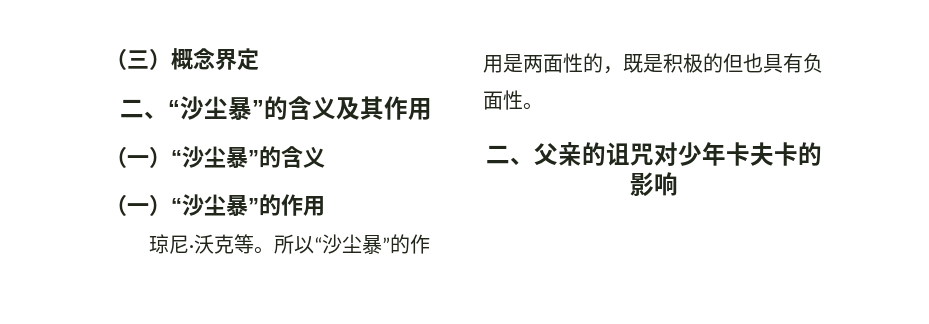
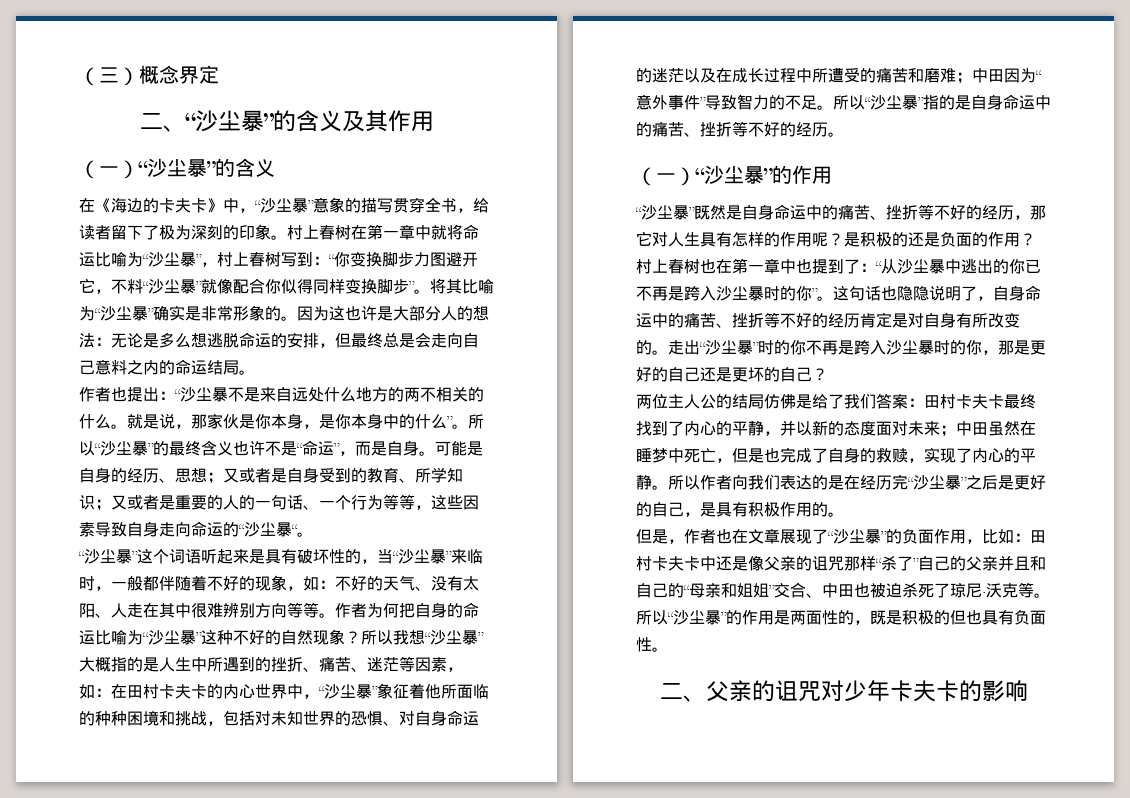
+ 在《海边的卡夫卡》中，“沙尘暴”意象的描写贯穿全书，给读者留下了极为深刻的印象。村上春树在第一章中就将命运比喻为“沙尘暴”，村上春树写到：“你变换脚步力图避开它，不料“沙尘暴”就像配合你似得同样变换脚步”。将其比喻为“沙尘暴”确实是非常形象的。因为这也许是大部分人的想法：无论是多么想逃脱命运的安排，但最终总是会走向自己意料之内的命运结局。
+ 作者也提出：“沙尘暴不是来自远处什么地方的两不相关的什么。就是说，那家伙是你本身，是你本身中的什么”。所以“沙尘暴”的最终含义也许不是“命运”，而是自身。可能是自身的经历、思想；又或者是自身受到的教育、所学知识；又或者是重要的人的一句话、一个行为等等，这些因素导致自身走向命运的“沙尘暴“。
+ “沙尘暴”这个词语听起来是具有破坏性的，当“沙尘暴”来临时，一般都伴随着不好的现象，如：不好的天气、没有太阳、人走在其中很难辨别方向等等。作者为何把自身的命运比喻为“沙尘暴”这种不好的自然现象？所以我想“沙尘暴”大概指的是人生中所遇到的挫折、痛苦、迷茫等因素，如：在田村卡夫卡的内心世界中，“沙尘暴”象征着他所面临的种种困境和挑战，包括对未知世界的恐惧、对自身命运的迷茫以及在成长过程中所遭受的痛苦和磨难；中田因为“意外事件”导致智力的不足。所以“沙尘暴”指的是自身命运中的痛苦、挫折等不好的经历。
- 琼尼·沃克等。
+ “沙尘暴”既然是自身命运中的痛苦、挫折等不好的经历，那它对人生具有怎样的作用呢？是积极的还是负面的作用？村上春树也在第一章中也提到了：“从沙尘暴中逃出的你已不再是跨入沙尘暴时的你”。这句话也隐隐说明了，自身命运中的痛苦、挫折等不好的经历肯定是对自身有所改变的。走出“沙尘暴”时的你不再是跨入沙尘暴时的你，那是更好的自己还是更坏的自己？
+ 两位主人公的结局仿佛是给了我们答案：田村卡夫卡最终找到了内心的平静，并以新的态度面对未来；中田虽然在睡梦中死亡，但是也完成了自身的救赎，实现了内心的平静。所以作者向我们表达的是在经历完“沙尘暴”之后是更好的自己，是具有积极作用的。
+ 但是，作者也在文章展现了“沙尘暴”的负面作用，比如：田村卡夫卡中还是像父亲的诅咒那样“杀了”自己的父亲并且和自己的“母亲和姐姐”交合、中田也被迫杀死了琼尼·沃克等。

